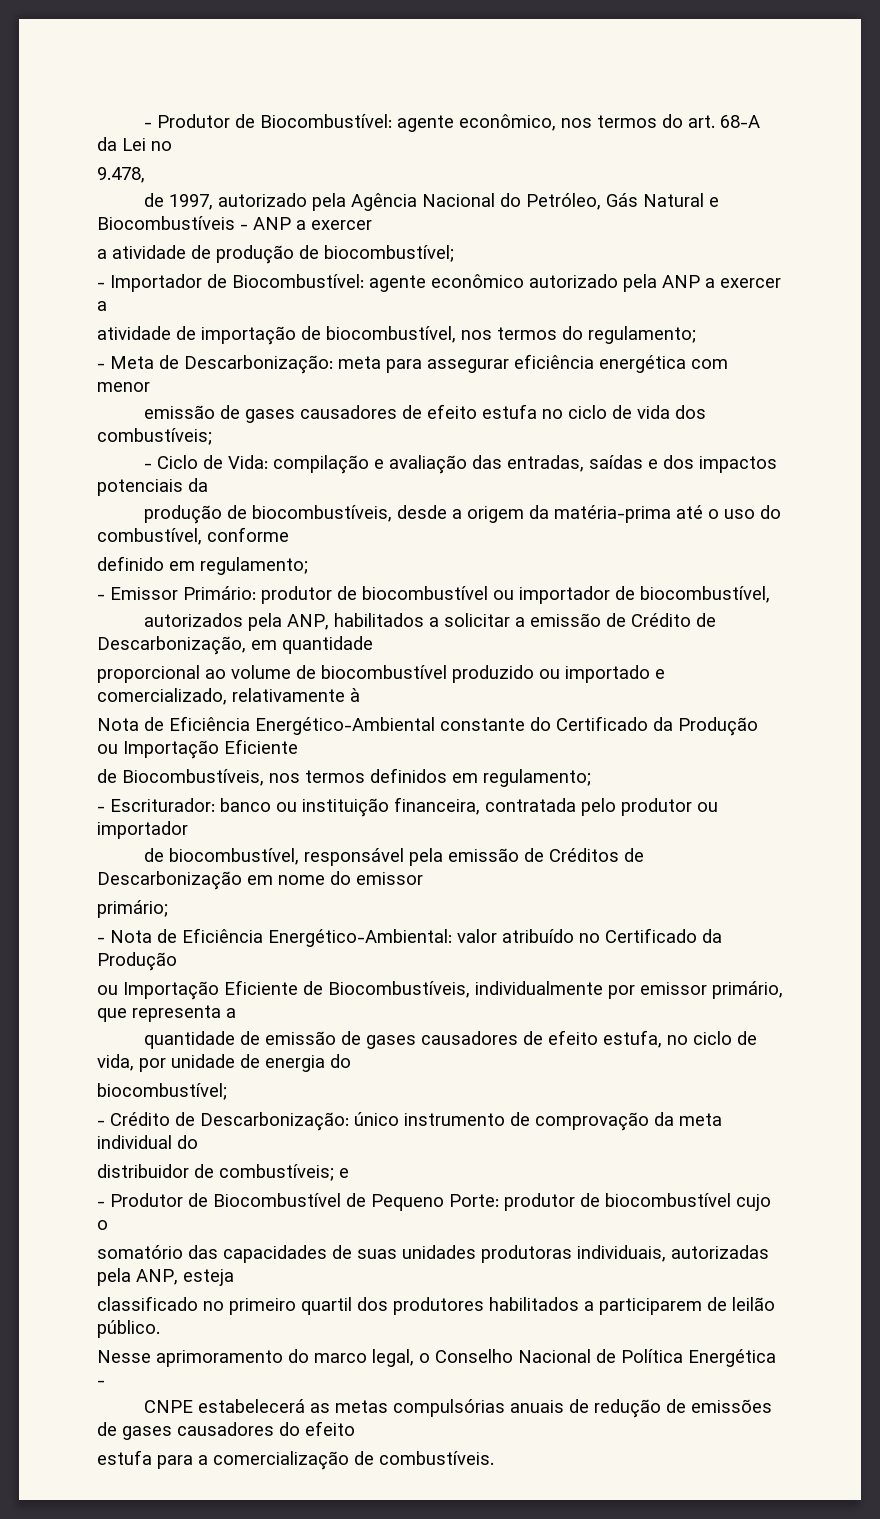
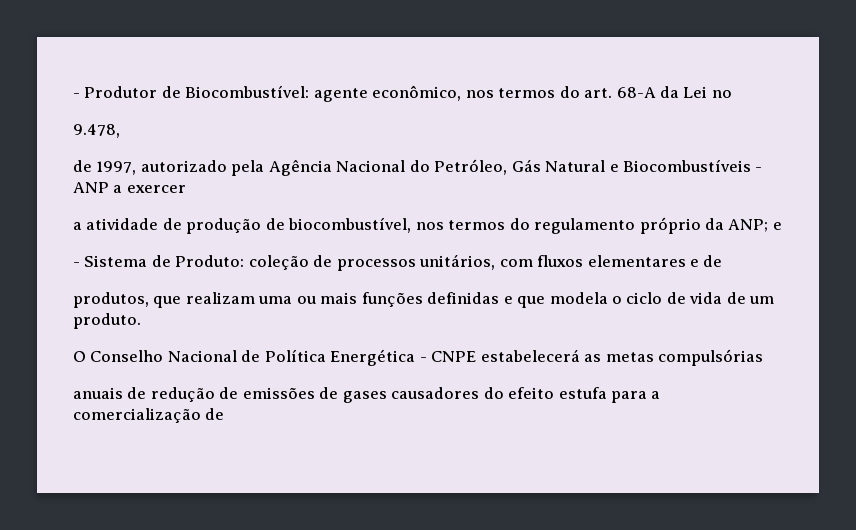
- a atividade de produção de biocombustível;
- - Importador de Biocombustível: agente econômico autorizado pela ANP a exercer a
- atividade de importação de biocombustível, nos termos do regulamento;
- - Meta de Descarbonização: meta para assegurar eficiência energética com menor
- emissão de gases causadores de efeito estufa no ciclo de vida dos combustíveis;
- - Ciclo de Vida: compilação e avaliação das entradas, saídas e dos impactos potenciais da
- produção de biocombustíveis, desde a origem da matéria-prima até o uso do combustível, conforme
- definido em regulamento;
- - Emissor Primário: produtor de biocombustível ou importador de biocombustível,
- autorizados pela ANP, habilitados a solicitar a emissão de Crédito de Descarbonização, em quantidade
- proporcional ao volume de biocombustível produzido ou importado e comercializado, relativamente à
- Nota de Eficiência Energético-Ambiental constante do Certificado da Produção ou Importação Eficiente
- de Biocombustíveis, nos termos definidos em regulamento;
- - Escriturador: banco ou instituição financeira, contratada pelo produtor ou importador
- de biocombustível, responsável pela emissão de Créditos de Descarbonização em nome do emissor
- primário;
- - Nota de Eficiência Energético-Ambiental: valor atribuído no Certificado da Produção
- ou Importação Eficiente de Biocombustíveis, individualmente por emissor primário, que representa a
- quantidade de emissão de gases causadores de efeito estufa, no ciclo de vida, por unidade de energia do
- biocombustível;
- - Crédito de Descarbonização: único instrumento de comprovação da meta individual do
- distribuidor de combustíveis; e
- - Produtor de Biocombustível de Pequeno Porte: produtor de biocombustível cujo o
- somatório das capacidades de suas unidades produtoras individuais, autorizadas pela ANP, esteja
- classificado no primeiro quartil dos produtores habilitados a participarem de leilão público.
- Nesse aprimoramento do marco legal, o Conselho Nacional de Política Energética -
- CNPE estabelecerá as metas compulsórias anuais de redução de emissões de gases causadores do efeito
- estufa para a comercialização de combustíveis.
+ a atividade de produção de biocombustível, nos termos do regulamento próprio da ANP; e
+ - Sistema de Produto: coleção de processos unitários, com fluxos elementares e de
+ produtos, que realizam uma ou mais funções definidas e que modela o ciclo de vida de um produto.
+ O Conselho Nacional de Política Energética - CNPE estabelecerá as metas compulsórias
+ anuais de redução de emissões de gases causadores do efeito estufa para a comercialização de

